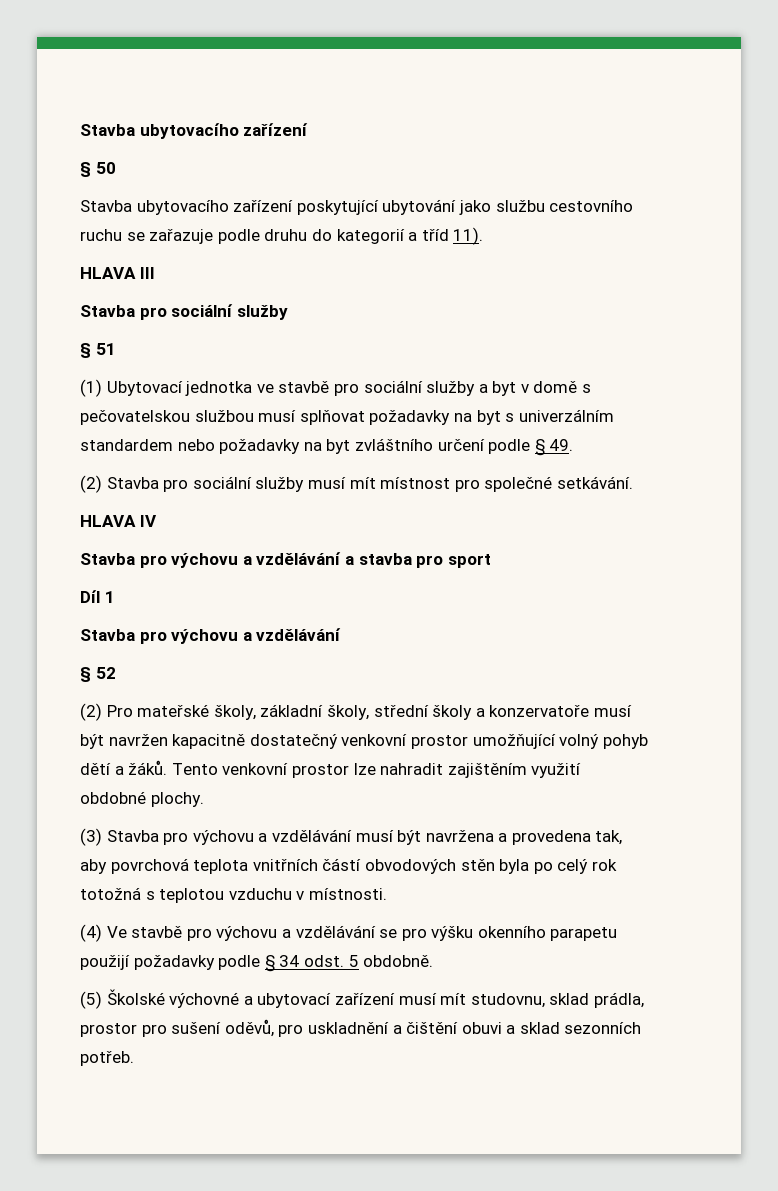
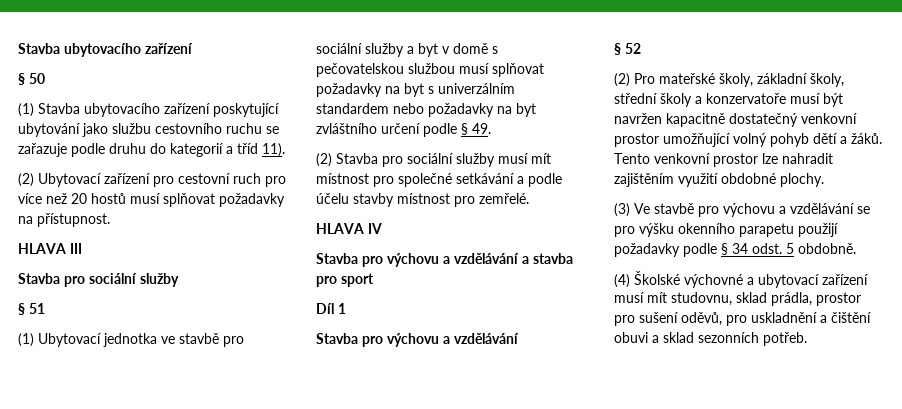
- Stavba ubytovacího zařízení poskytující ubytování jako službu cestovního ruchu se zařazuje podle druhu do kategorií a tříd 11).
+ (1) Stavba ubytovacího zařízení poskytující ubytování jako službu cestovního ruchu se zařazuje podle druhu do kategorií a tříd 11).
+ (2) Ubytovací zařízení pro cestovní ruch pro více než 20 hostů musí splňovat požadavky na přístupnost.
- (2) Stavba pro sociální služby musí mít místnost pro společné setkávání.
+ (2) Stavba pro sociální služby musí mít místnost pro společné setkávání a podle účelu stavby místnost pro zemřelé.
- (3) Stavba pro výchovu a vzdělávání musí být navržena a provedena tak, aby povrchová teplota vnitřních částí obvodových stěn byla po celý rok totožná s teplotou vzduchu v místnosti.
- (4) Ve stavbě pro výchovu a vzdělávání se pro výšku okenního parapetu použijí požadavky podle § 34 odst. 5 obdobně.
+ (3) Ve stavbě pro výchovu a vzdělávání se pro výšku okenního parapetu použijí požadavky podle § 34 odst. 5 obdobně.
- (5) Školské výchovné a ubytovací zařízení musí mít studovnu, sklad prádla, prostor pro sušení oděvů, pro uskladnění a čištění obuvi a sklad sezonních potřeb.
+ (4) Školské výchovné a ubytovací zařízení musí mít studovnu, sklad prádla, prostor pro sušení oděvů, pro uskladnění a čištění obuvi a sklad sezonních potřeb.

